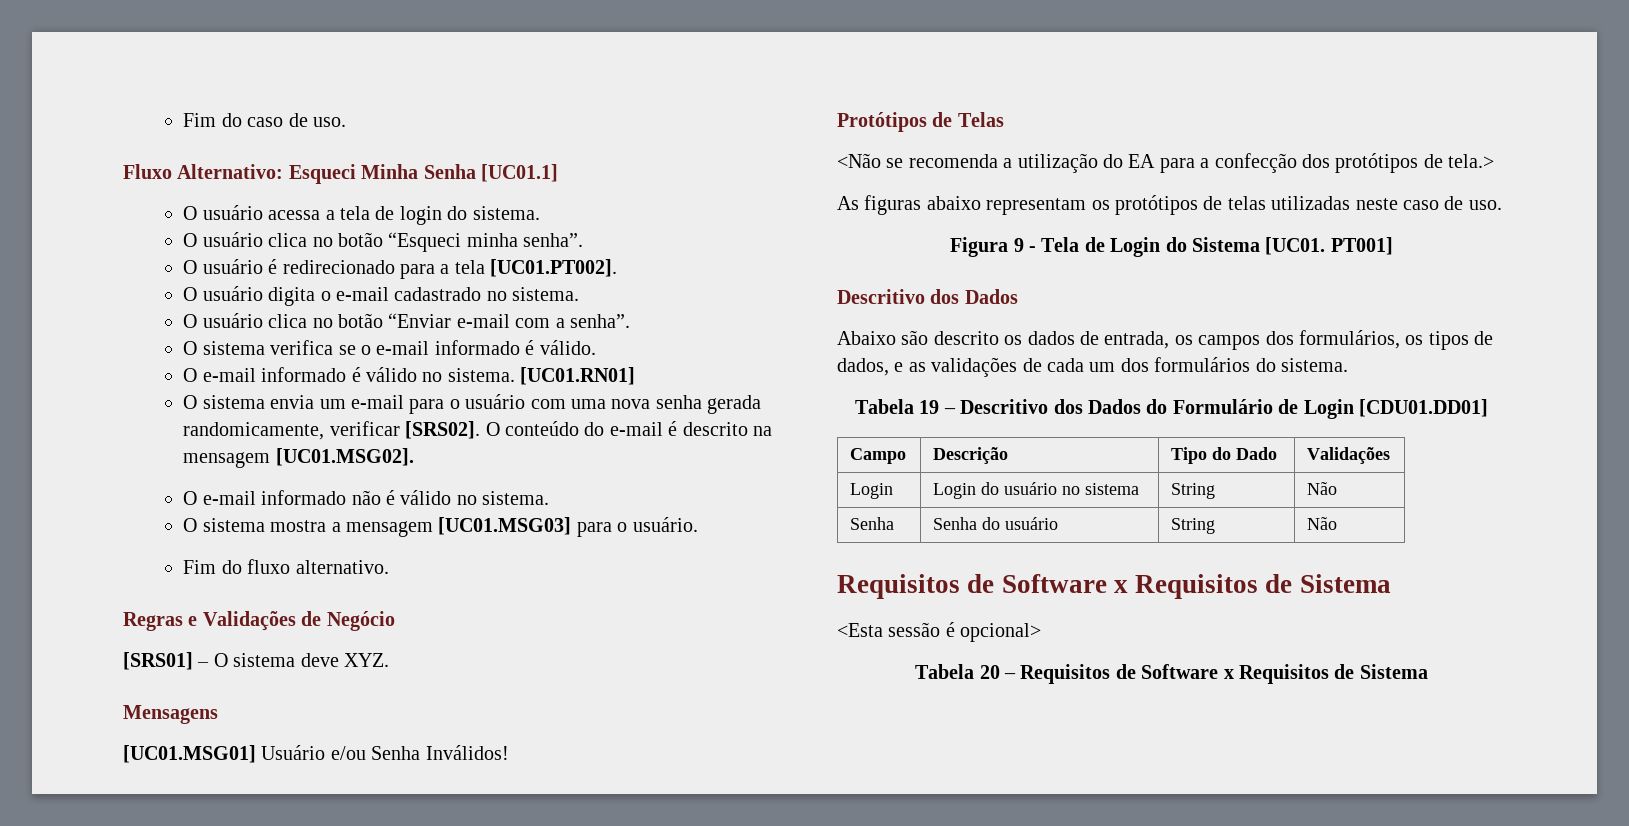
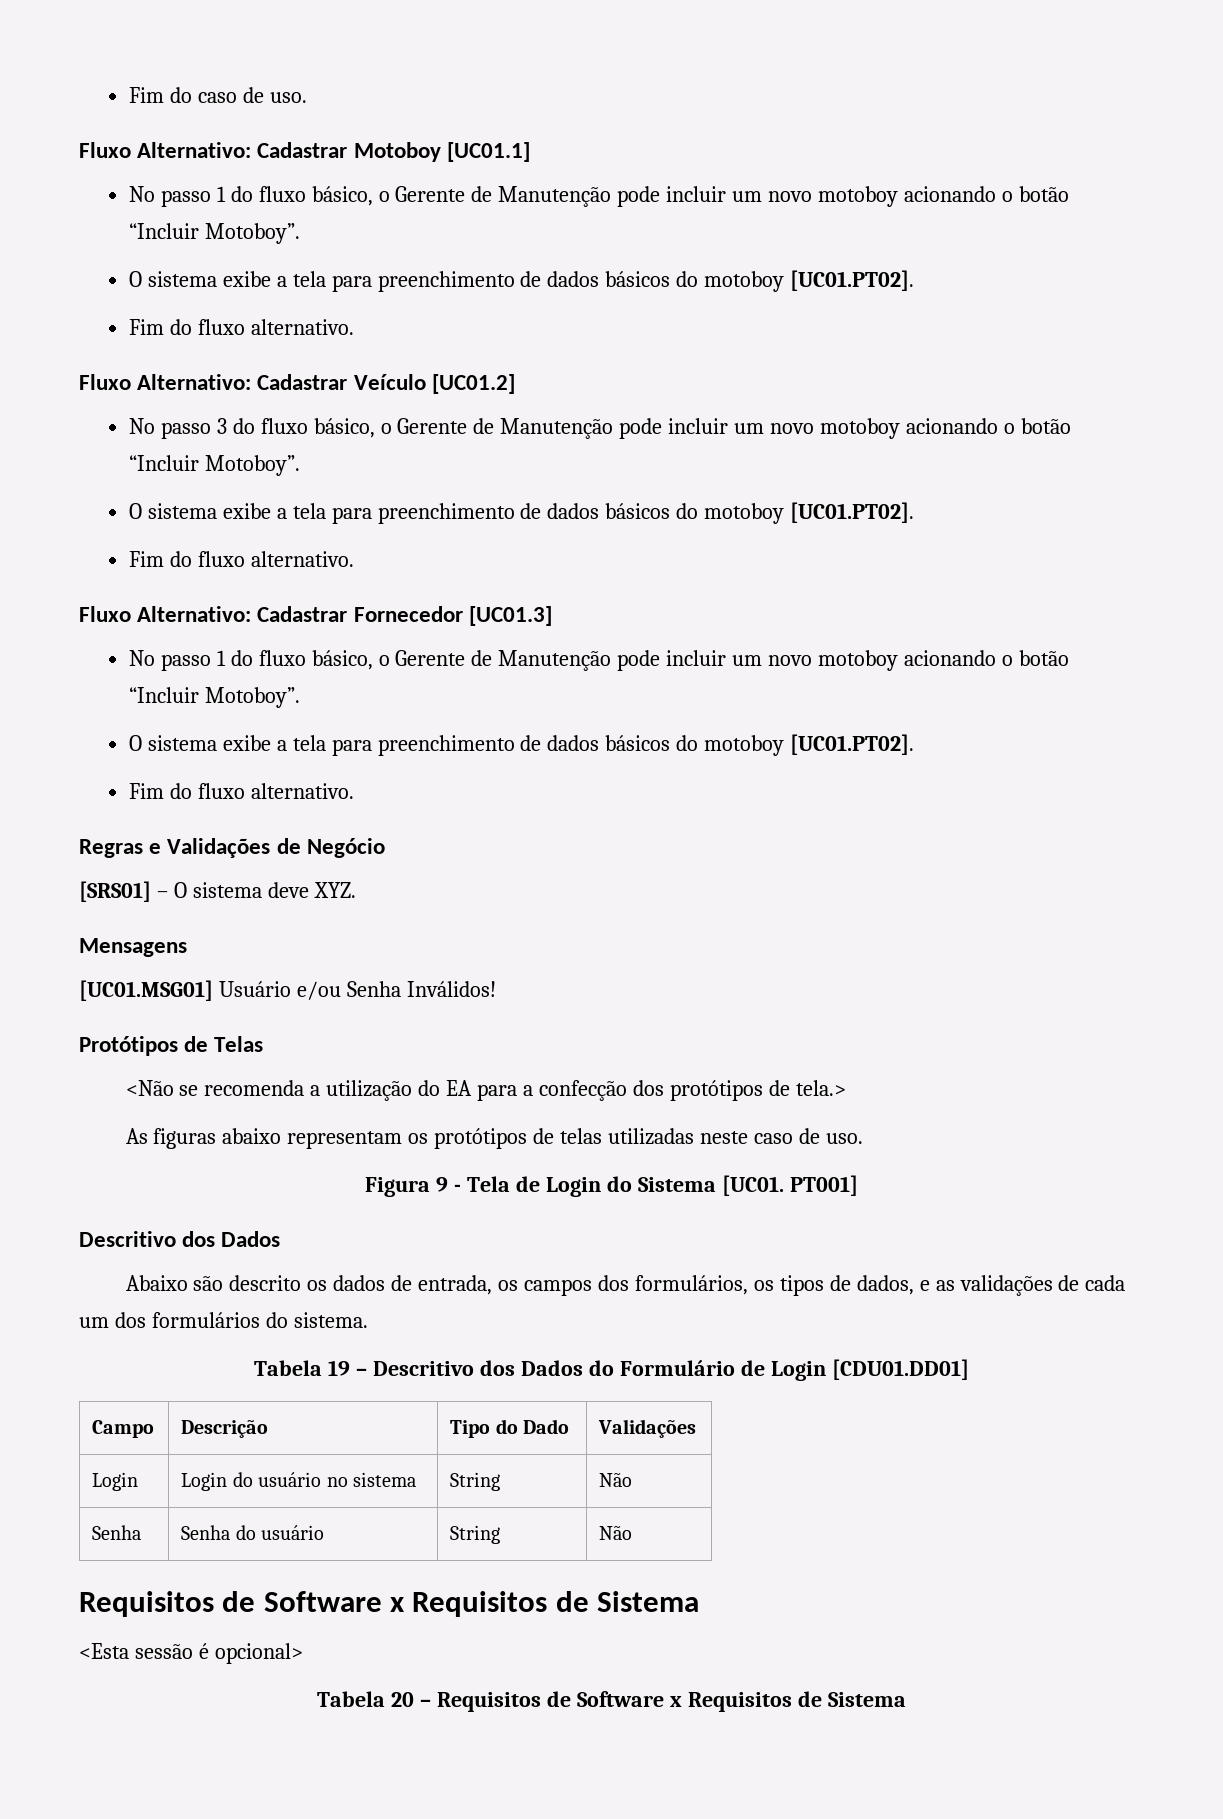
- Fluxo Alternativo: Esqueci Minha Senha [UC01.1]
- O usuário acessa a tela de login do sistema.
- O usuário clica no botão “Esqueci minha senha”.
- O usuário é redirecionado para a tela [UC01.PT002].
- O usuário digita o e-mail cadastrado no sistema.
- O usuário clica no botão “Enviar e-mail com a senha”.
- O sistema verifica se o e-mail informado é válido.
- O e-mail informado é válido no sistema. [UC01.RN01]
- O sistema envia um e-mail para o usuário com uma nova senha gerada randomicamente, verificar [SRS02]. O conteúdo do e-mail é descrito na mensagem [UC01.MSG02].
- O e-mail informado não é válido no sistema.
- O sistema mostra a mensagem [UC01.MSG03] para o usuário.
+ Fluxo Alternativo: Cadastrar Motoboy [UC01.1]
+ No passo 1 do fluxo básico, o Gerente de Manutenção pode incluir um novo motoboy acionando o botão “Incluir Motoboy”.
+ O sistema exibe a tela para preenchimento de dados básicos do motoboy [UC01.PT02].
+ Fim do fluxo alternativo.
+ Fluxo Alternativo: Cadastrar Veículo [UC01.2]
+ No passo 3 do fluxo básico, o Gerente de Manutenção pode incluir um novo motoboy acionando o botão “Incluir Motoboy”.
+ O sistema exibe a tela para preenchimento de dados básicos do motoboy [UC01.PT02].
+ Fim do fluxo alternativo.
+ Fluxo Alternativo: Cadastrar Fornecedor [UC01.3]
+ No passo 1 do fluxo básico, o Gerente de Manutenção pode incluir um novo motoboy acionando o botão “Incluir Motoboy”.
+ O sistema exibe a tela para preenchimento de dados básicos do motoboy [UC01.PT02].

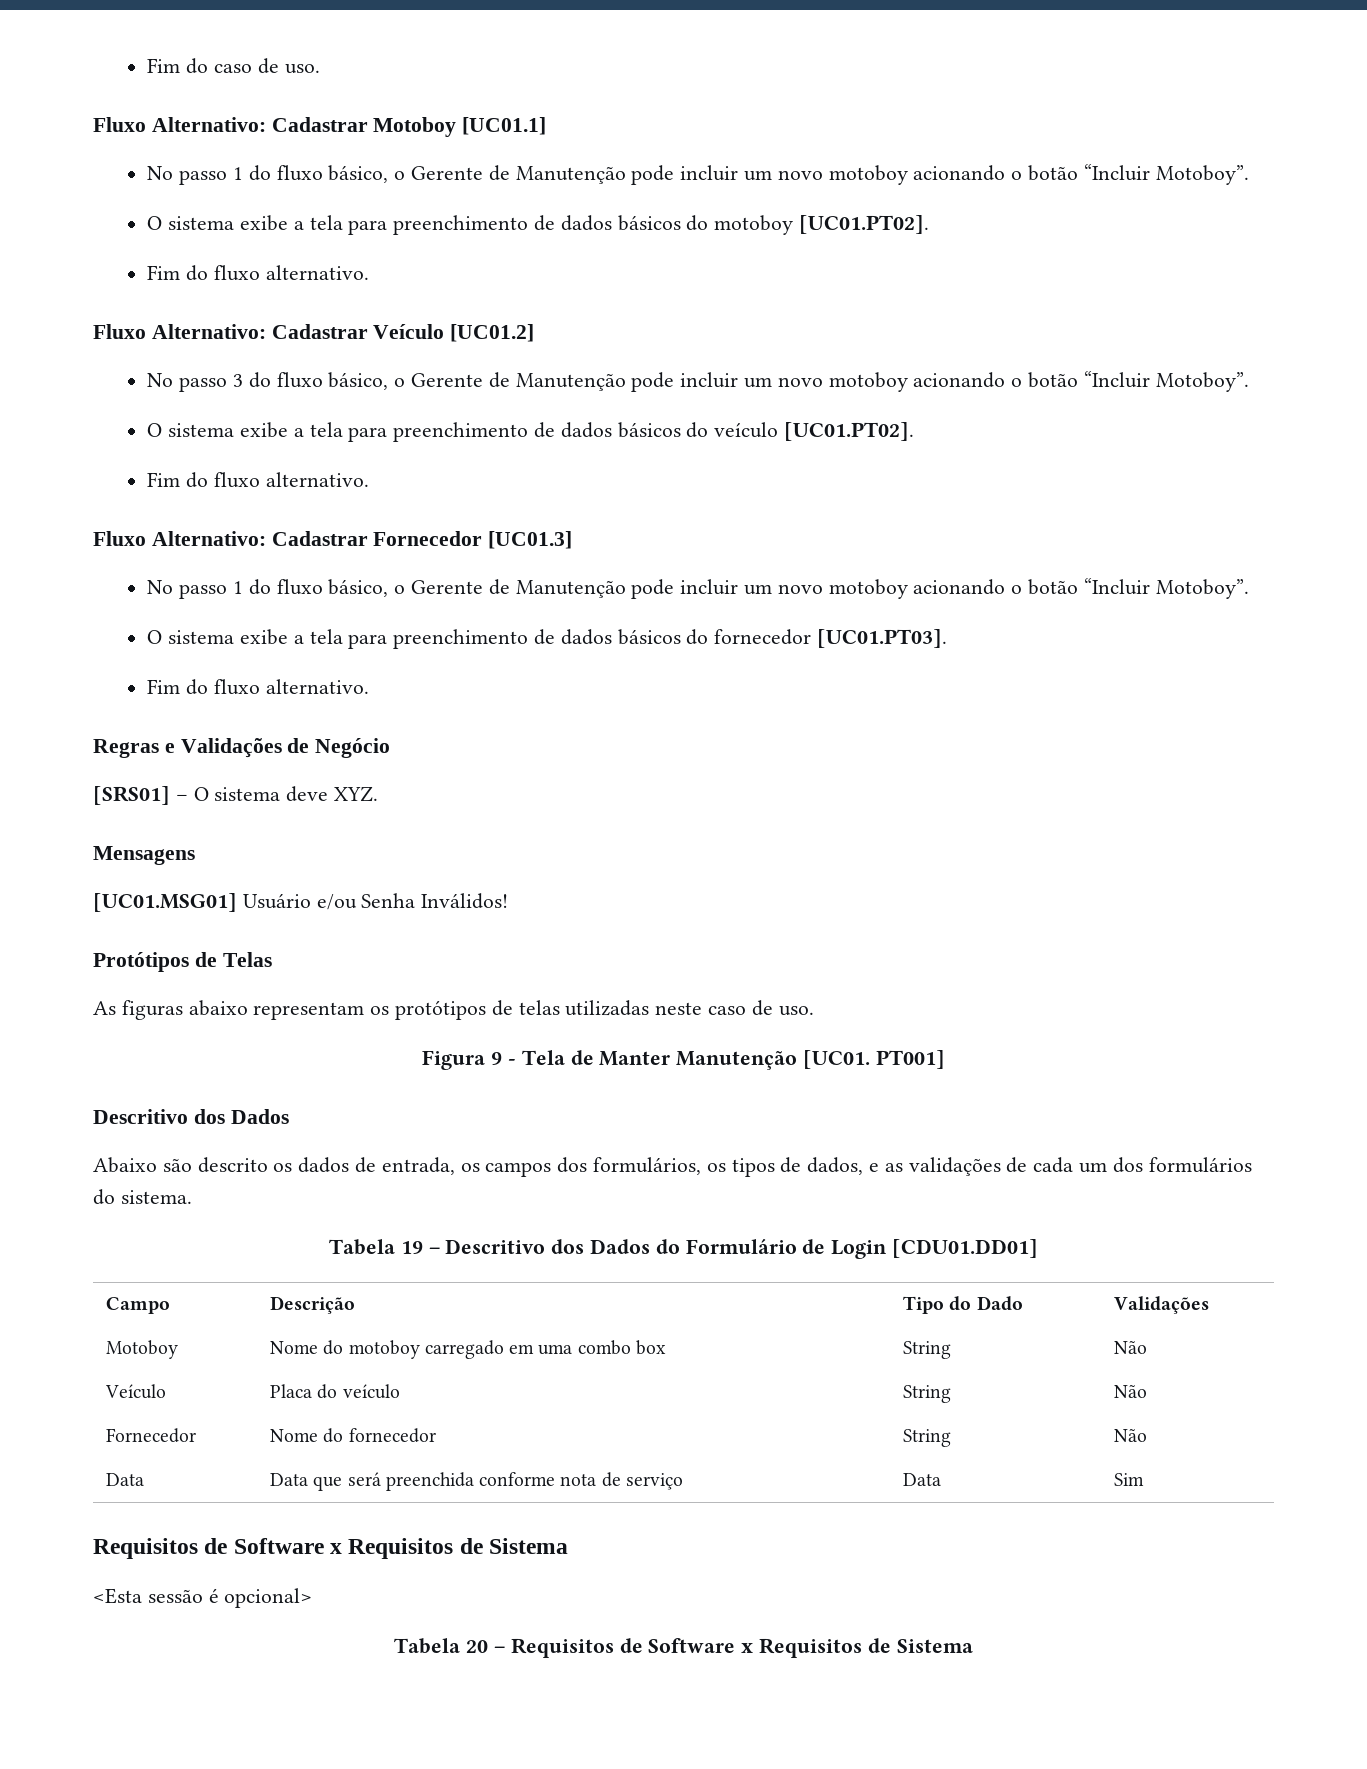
  No passo 3 do fluxo básico, o Gerente de Manutenção pode incluir um novo motoboy acionando o botão “Incluir Motoboy”.
- O sistema exibe a tela para preenchimento de dados básicos do motoboy [UC01.PT02].
+ O sistema exibe a tela para preenchimento de dados básicos do veículo [UC01.PT02].
  Fluxo Alternativo: Cadastrar Fornecedor [UC01.3]
  No passo 1 do fluxo básico, o Gerente de Manutenção pode incluir um novo motoboy acionando o botão “Incluir Motoboy”.
- O sistema exibe a tela para preenchimento de dados básicos do motoboy [UC01.PT02].
+ O sistema exibe a tela para preenchimento de dados básicos do fornecedor [UC01.PT03].
- <Não se recomenda a utilização do EA para a confecção dos protótipos de tela.>
- Figura 9 - Tela de Login do Sistema [UC01.
+ Figura 9 - Tela de Manter Manutenção [UC01.
- Login | Login do usuário no sistema | String | Não
- Senha | Senha do usuário | String | Não
+ Motoboy | Nome do motoboy carregado em uma combo box | String | Não
+ Veículo | Placa do veículo | String | Não
+ Fornecedor | Nome do fornecedor | String | Não
+ Data | Data que será preenchida conforme nota de serviço | Data | Sim

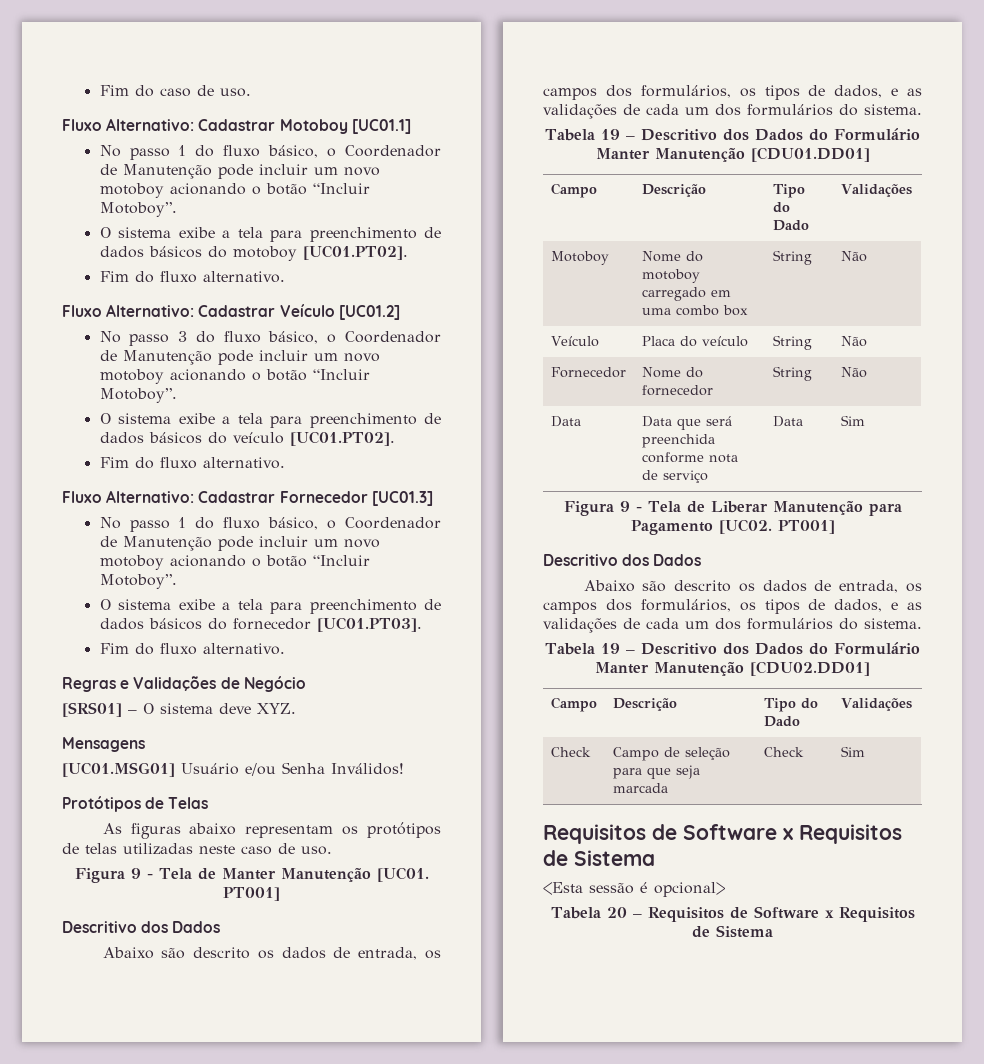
  Fluxo Alternativo: Cadastrar Motoboy [UC01.1]
- No passo 1 do fluxo básico, o Gerente de Manutenção pode incluir um novo motoboy acionando o botão “Incluir Motoboy”.
+ No passo 1 do fluxo básico, o Coordenador de Manutenção pode incluir um novo motoboy acionando o botão “Incluir Motoboy”.
- No passo 3 do fluxo básico, o Gerente de Manutenção pode incluir um novo motoboy acionando o botão “Incluir Motoboy”.
+ No passo 3 do fluxo básico, o Coordenador de Manutenção pode incluir um novo motoboy acionando o botão “Incluir Motoboy”.
  Fluxo Alternativo: Cadastrar Fornecedor [UC01.3]
- No passo 1 do fluxo básico, o Gerente de Manutenção pode incluir um novo motoboy acionando o botão “Incluir Motoboy”.
+ No passo 1 do fluxo básico, o Coordenador de Manutenção pode incluir um novo motoboy acionando o botão “Incluir Motoboy”.
- Tabela 19 – Descritivo dos Dados do Formulário de Login [CDU01.DD01]
+ Tabela 19 – Descritivo dos Dados do Formulário Manter Manutenção [CDU01.DD01]
+ Figura 9 - Tela de Liberar Manutenção para Pagamento [UC02. PT001]
+ Descritivo dos Dados
+ Abaixo são descrito os dados de entrada, os campos dos formulários, os tipos de dados, e as validações de cada um dos formulários do sistema.
+ Tabela 19 – Descritivo dos Dados do Formulário Manter Manutenção [CDU02.DD01]
+ Campo | Descrição | Tipo do Dado | Validações
+ Check | Campo de seleção para que seja marcada | Check | Sim

